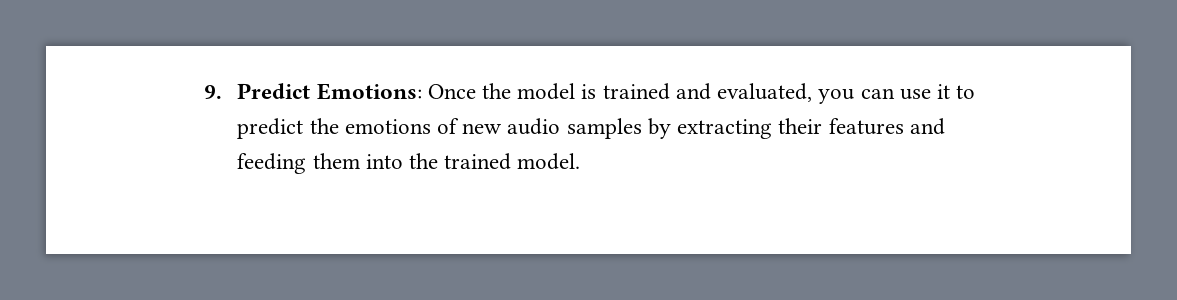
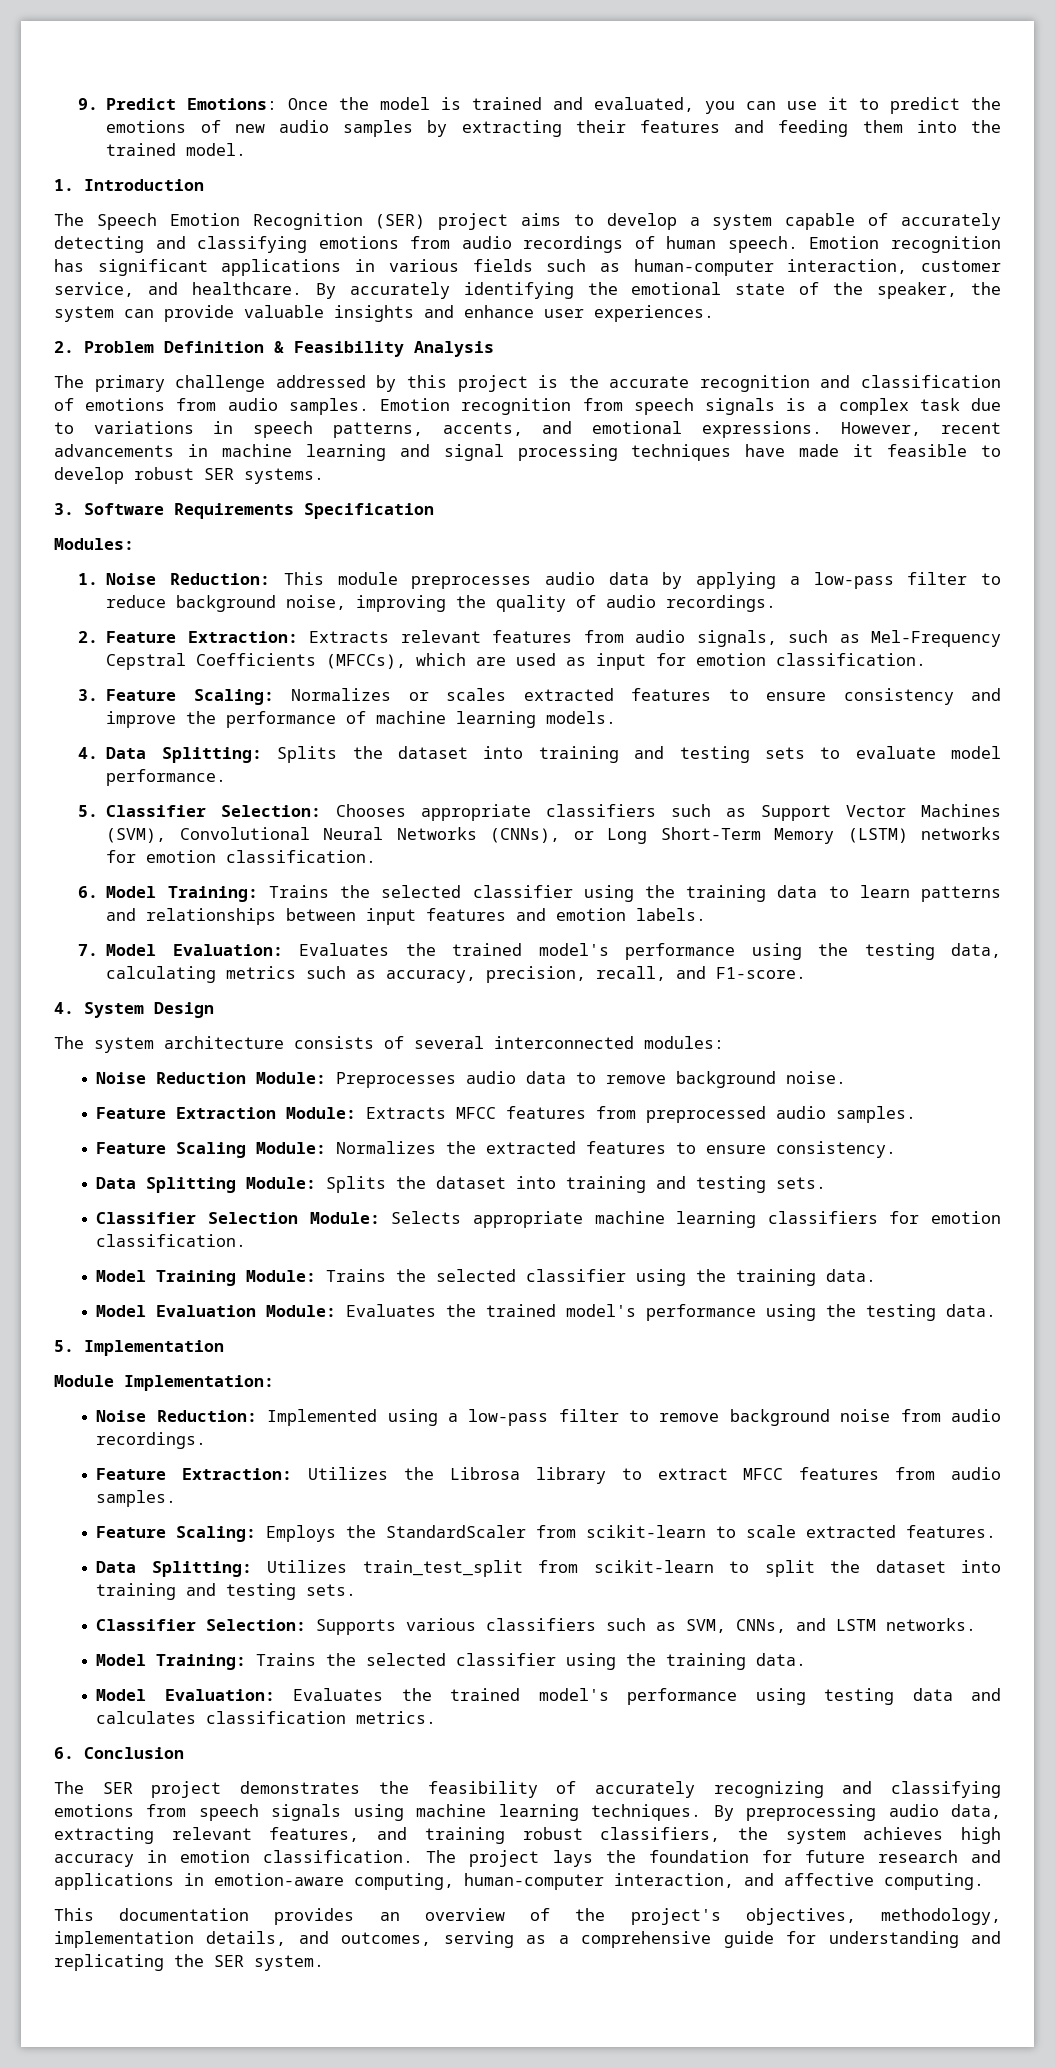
+ 1. Introduction
+ The Speech Emotion Recognition (SER) project aims to develop a system capable of accurately detecting and classifying emotions from audio recordings of human speech. Emotion recognition has significant applications in various fields such as human-computer interaction, customer service, and healthcare. By accurately identifying the emotional state of the speaker, the system can provide valuable insights and enhance user experiences.
+ 2. Problem Definition & Feasibility Analysis
+ The primary challenge addressed by this project is the accurate recognition and classification of emotions from audio samples. Emotion recognition from speech signals is a complex task due to variations in speech patterns, accents, and emotional expressions. However, recent advancements in machine learning and signal processing techniques have made it feasible to develop robust SER systems.
+ 3. Software Requirements Specification
+ Modules:
+ 1. Noise Reduction: This module preprocesses audio data by applying a low-pass filter to reduce background noise, improving the quality of audio recordings.
+ 2. Feature Extraction: Extracts relevant features from audio signals, such as Mel-Frequency Cepstral Coefficients (MFCCs), which are used as input for emotion classification.
+ 3. Feature Scaling: Normalizes or scales extracted features to ensure consistency and improve the performance of machine learning models.
+ 4. Data Splitting: Splits the dataset into training and testing sets to evaluate model performance.
+ 5. Classifier Selection: Chooses appropriate classifiers such as Support Vector Machines (SVM), Convolutional Neural Networks (CNNs), or Long Short-Term Memory (LSTM) networks for emotion classification.
+ 6. Model Training: Trains the selected classifier using the training data to learn patterns and relationships between input features and emotion labels.
+ 7. Model Evaluation: Evaluates the trained model's performance using the testing data, calculating metrics such as accuracy, precision, recall, and F1-score.
+ 4. System Design
+ The system architecture consists of several interconnected modules:
+ Noise Reduction Module: Preprocesses audio data to remove background noise.
+ Feature Extraction Module: Extracts MFCC features from preprocessed audio samples.
+ Feature Scaling Module: Normalizes the extracted features to ensure consistency.
+ Data Splitting Module: Splits the dataset into training and testing sets.
+ Classifier Selection Module: Selects appropriate machine learning classifiers for emotion classification.
+ Model Training Module: Trains the selected classifier using the training data.
+ Model Evaluation Module: Evaluates the trained model's performance using the testing data.
+ 5. Implementation
+ Module Implementation:
+ Noise Reduction: Implemented using a low-pass filter to remove background noise from audio recordings.
+ Feature Extraction: Utilizes the Librosa library to extract MFCC features from audio samples.
+ Feature Scaling: Employs the StandardScaler from scikit-learn to scale extracted features.
+ Data Splitting: Utilizes train_test_split from scikit-learn to split the dataset into training and testing sets.
+ Classifier Selection: Supports various classifiers such as SVM, CNNs, and LSTM networks.
+ Model Training: Trains the selected classifier using the training data.
+ Model Evaluation: Evaluates the trained model's performance using testing data and calculates classification metrics.
+ 6. Conclusion
+ The SER project demonstrates the feasibility of accurately recognizing and classifying emotions from speech signals using machine learning techniques. By preprocessing audio data, extracting relevant features, and training robust classifiers, the system achieves high accuracy in emotion classification. The project lays the foundation for future research and applications in emotion-aware computing, human-computer interaction, and affective computing.
+ This documentation provides an overview of the project's objectives, methodology, implementation details, and outcomes, serving as a comprehensive guide for understanding and replicating the SER system.

